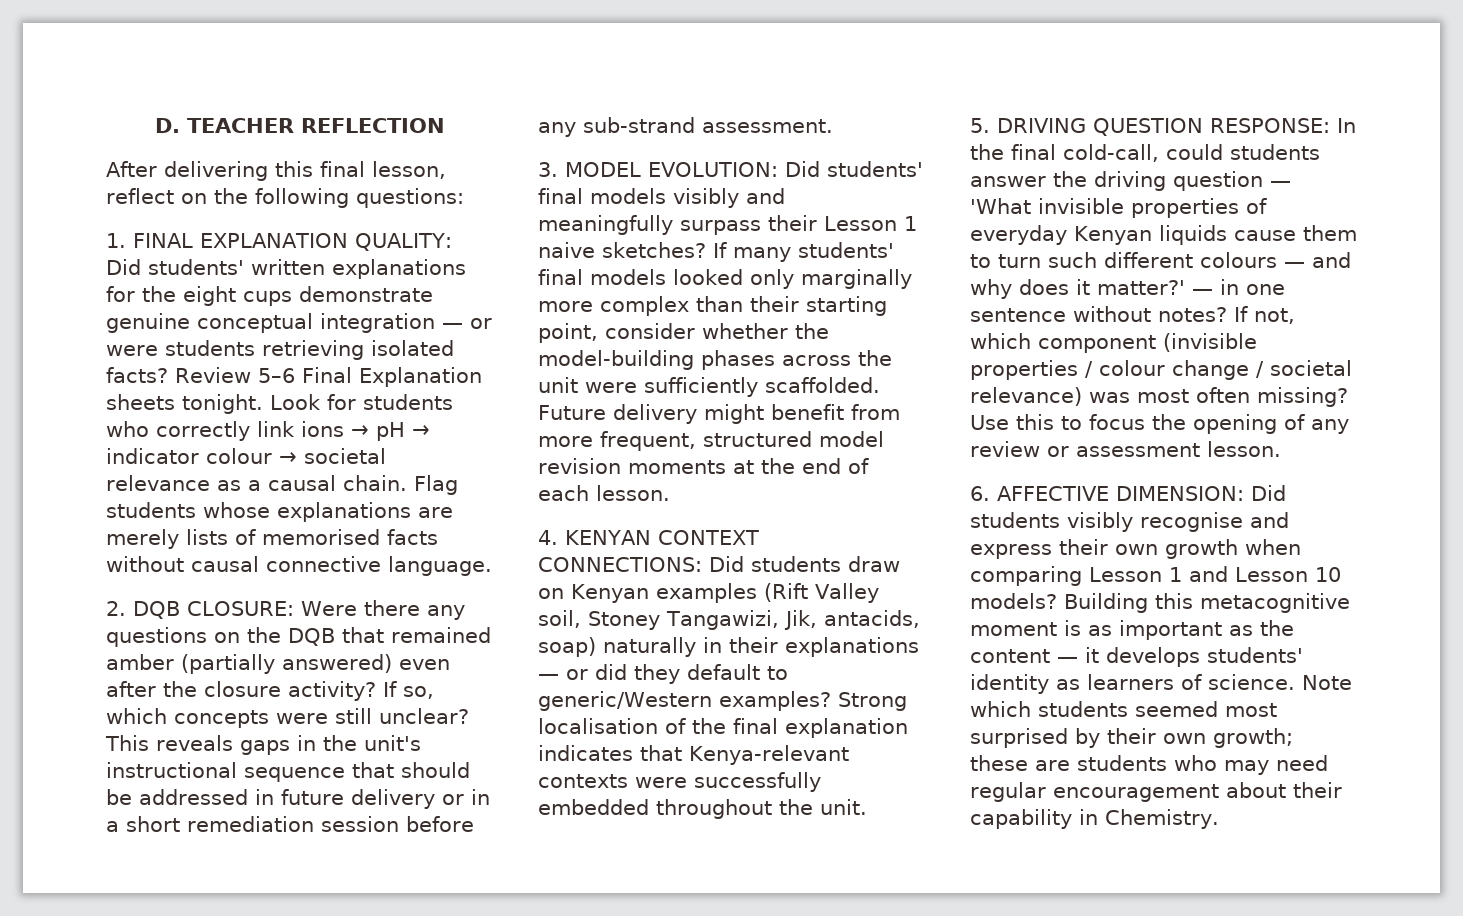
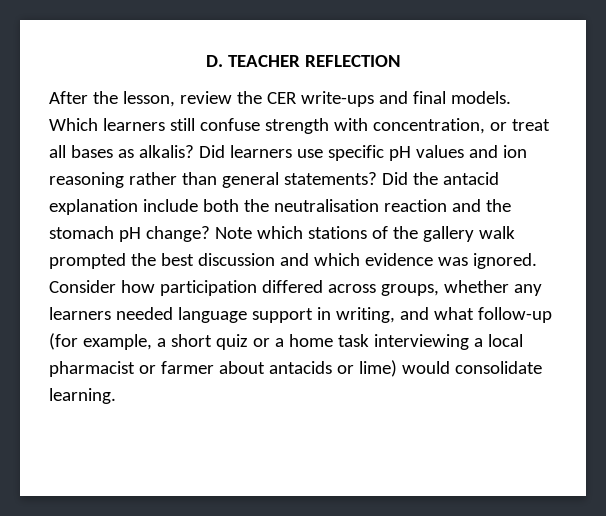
- After delivering this final lesson, reflect on the following questions:
- 1. FINAL EXPLANATION QUALITY: Did students' written explanations for the eight cups demonstrate genuine conceptual integration — or were students retrieving isolated facts? Review 5–6 Final Explanation sheets tonight. Look for students who correctly link ions → pH → indicator colour → societal relevance as a causal chain. Flag students whose explanations are merely lists of memorised facts without causal connective language.
- 2. DQB CLOSURE: Were there any questions on the DQB that remained amber (partially answered) even after the closure activity? If so, which concepts were still unclear? This reveals gaps in the unit's instructional sequence that should be addressed in future delivery or in a short remediation session before any sub-strand assessment.
- 3. MODEL EVOLUTION: Did students' final models visibly and meaningfully surpass their Lesson 1 naive sketches? If many students' final models looked only marginally more complex than their starting point, consider whether the model-building phases across the unit were sufficiently scaffolded. Future delivery might benefit from more frequent, structured model revision moments at the end of each lesson.
- 4. KENYAN CONTEXT CONNECTIONS: Did students draw on Kenyan examples (Rift Valley soil, Stoney Tangawizi, Jik, antacids, soap) naturally in their explanations — or did they default to generic/Western examples? Strong localisation of the final explanation indicates that Kenya-relevant contexts were successfully embedded throughout the unit.
- 5. DRIVING QUESTION RESPONSE: In the final cold-call, could students answer the driving question — 'What invisible properties of everyday Kenyan liquids cause them to turn such different colours — and why does it matter?' — in one sentence without notes? If not, which component (invisible properties / colour change / societal relevance) was most often missing? Use this to focus the opening of any review or assessment lesson.
- 6. AFFECTIVE DIMENSION: Did students visibly recognise and express their own growth when comparing Lesson 1 and Lesson 10 models? Building this metacognitive moment is as important as the content — it develops students' identity as learners of science. Note which students seemed most surprised by their own growth; these are students who may need regular encouragement about their capability in Chemistry.
+ After the lesson, review the CER write-ups and final models. Which learners still confuse strength with concentration, or treat all bases as alkalis? Did learners use specific pH values and ion reasoning rather than general statements? Did the antacid explanation include both the neutralisation reaction and the stomach pH change? Note which stations of the gallery walk prompted the best discussion and which evidence was ignored. Consider how participation differed across groups, whether any learners needed language support in writing, and what follow-up (for example, a short quiz or a home task interviewing a local pharmacist or farmer about antacids or lime) would consolidate learning.

